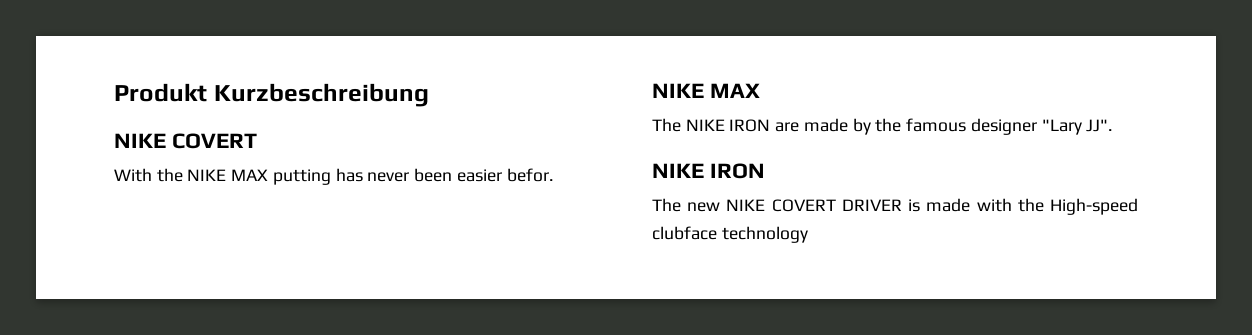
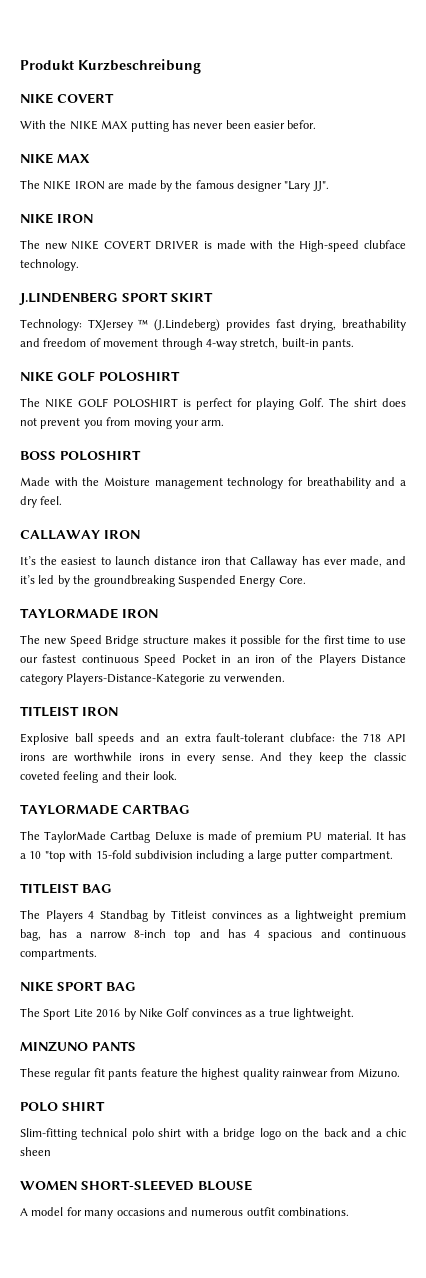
- The new NIKE COVERT DRIVER is made with the High-speed clubface technology
+ The new NIKE COVERT DRIVER is made with the High-speed clubface technology.
+ J.LINDENBERG SPORT SKIRT
+ Technology: TXJersey ™ (J.Lindeberg) provides fast drying, breathability and freedom of movement through 4-way stretch, built-in pants.
+ NIKE GOLF POLOSHIRT
+ The NIKE GOLF POLOSHIRT is perfect for playing Golf. The shirt does not prevent you from moving your arm.
+ BOSS POLOSHIRT
+ Made with the Moisture management technology for breathability and a dry feel.
+ CALLAWAY IRON
+ It’s the easiest to launch distance iron that Callaway has ever made, and it’s led by the groundbreaking Suspended Energy Core.
+ TAYLORMADE IRON
+ The new Speed Bridge structure makes it possible for the first time to use our fastest continuous Speed Pocket in an iron of the Players Distance category Players-Distance-Kategorie zu verwenden.
+ TITLEIST IRON
+ Explosive ball speeds and an extra fault-tolerant clubface: the 718 API irons are worthwhile irons in every sense. And they keep the classic coveted feeling and their look.
+ TAYLORMADE CARTBAG
+ The TaylorMade Cartbag Deluxe is made of premium PU material. It has a 10 "top with 15-fold subdivision including a large putter compartment.
+ TITLEIST BAG
+ The Players 4 Standbag by Titleist convinces as a lightweight premium bag, has a narrow 8-inch top and has 4 spacious and continuous compartments.
+ NIKE SPORT BAG
+ The Sport Lite 2016 by Nike Golf convinces as a true lightweight.
+ MINZUNO PANTS
+ These regular fit pants feature the highest quality rainwear from Mizuno.
+ POLO SHIRT
+ Slim-fitting technical polo shirt with a bridge logo on the back and a chic sheen
+ WOMEN SHORT-SLEEVED BLOUSE
+ A model for many occasions and numerous outfit combinations.

